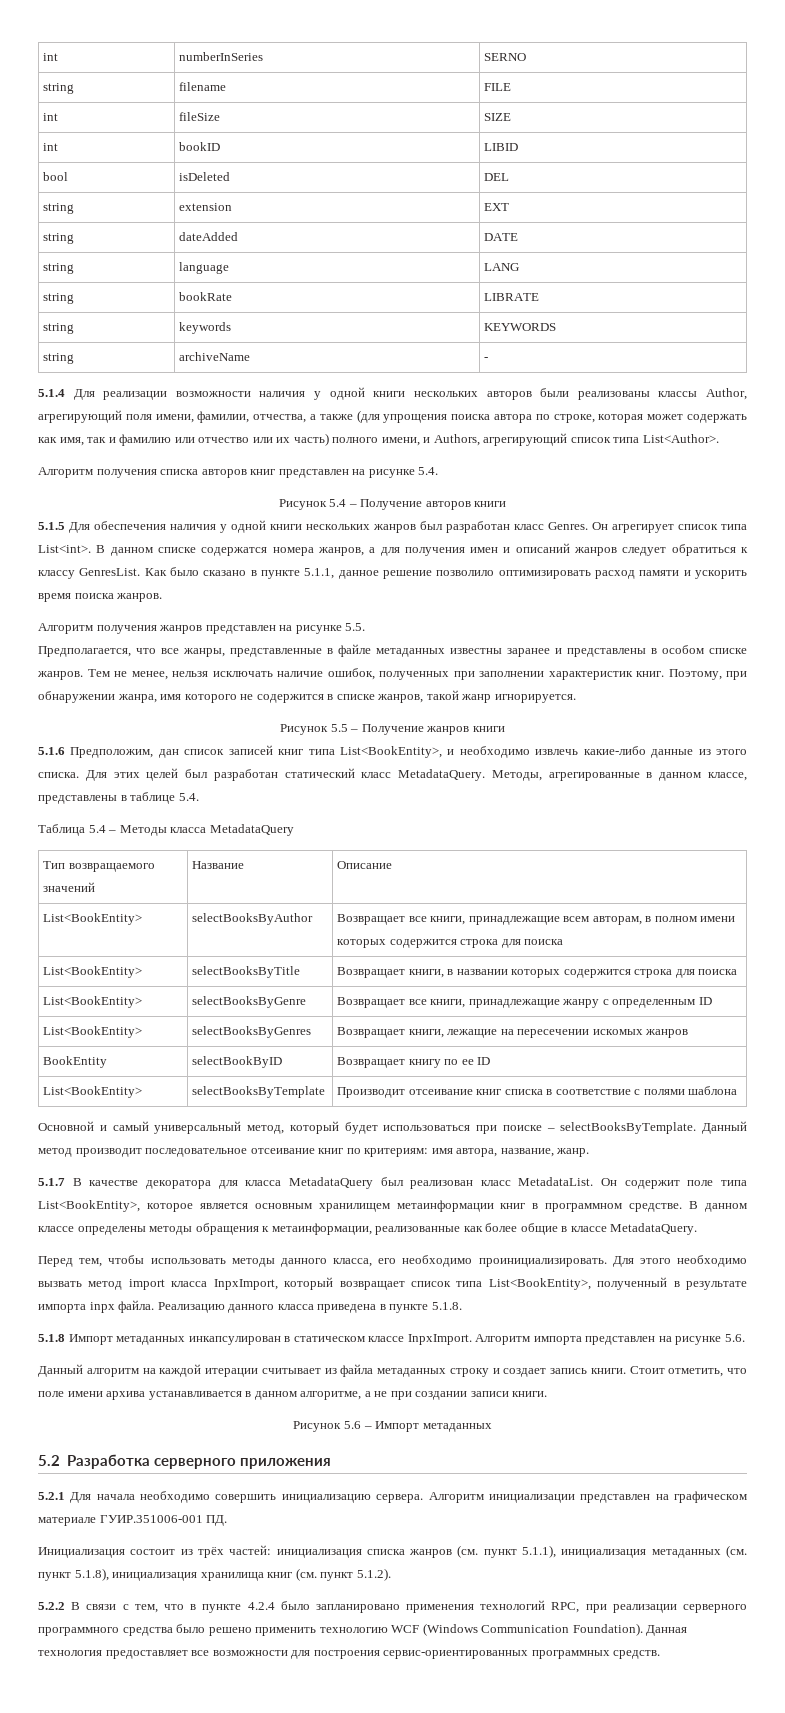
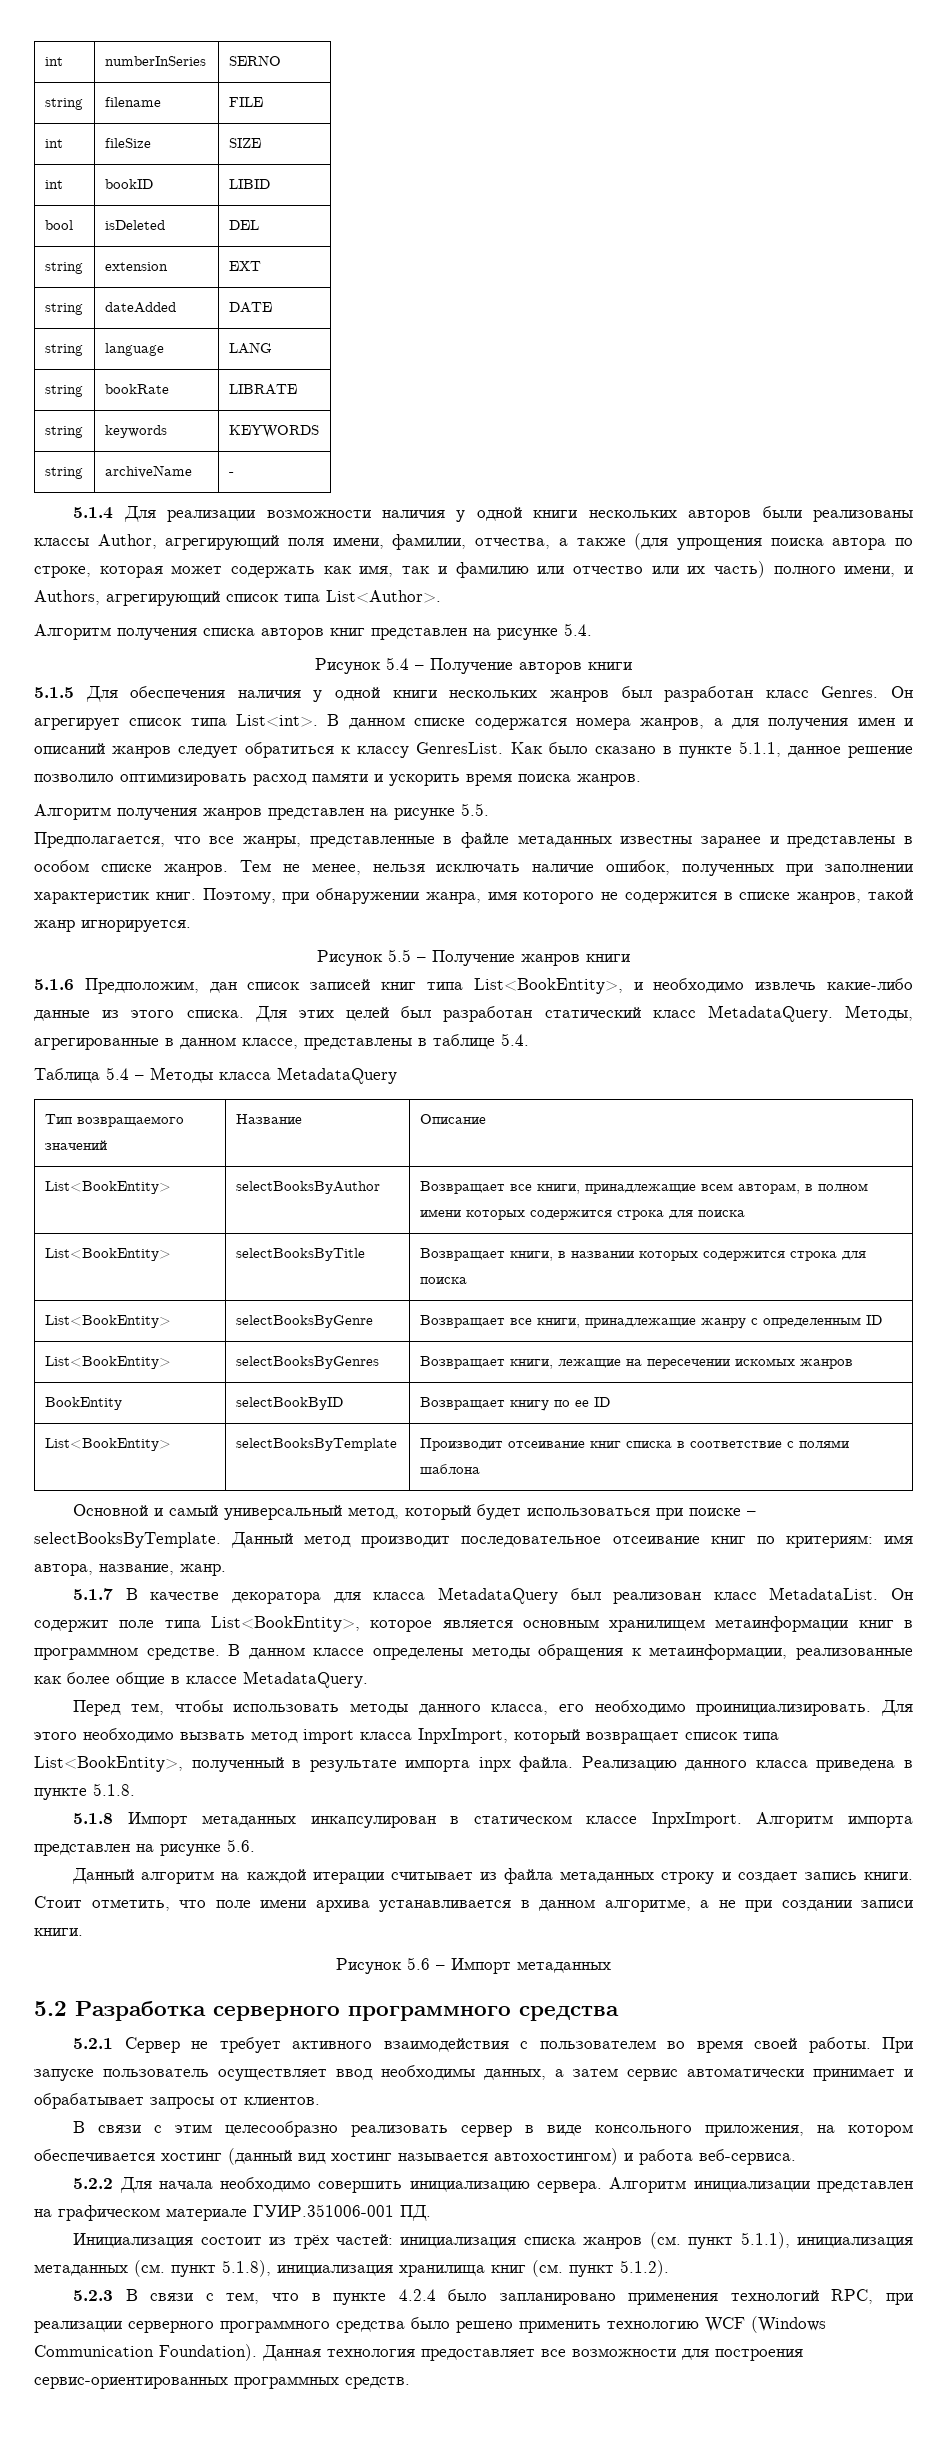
- 5.2 Разработка серверного приложения
+ 5.2 Разработка серверного программного средства
- 5.2.1 Для начала необходимо совершить инициализацию сервера.
+ 5.2.1 Сервер не требует активного взаимодействия с пользователем во время своей работы. При запуске пользователь осуществляет ввод необходимы данных, а затем сервис автоматически принимает и обрабатывает запросы от клиентов.
+ В связи с этим целесообразно реализовать сервер в виде консольного приложения, на котором обеспечивается хостинг (данный вид хостинг называется автохостингом) и работа веб-сервиса.
+ 5.2.2 Для начала необходимо совершить инициализацию сервера.
- 5.2.2 В связи с тем, что в пункте 4.2.4 было запланировано применения технологий RPC, при реализации серверного программного средства было решено применить технологию WCF (Windows Communication Foundation).
+ 5.2.3 В связи с тем, что в пункте 4.2.4 было запланировано применения технологий RPC, при реализации серверного программного средства было решено применить технологию WCF (Windows Communication Foundation).

